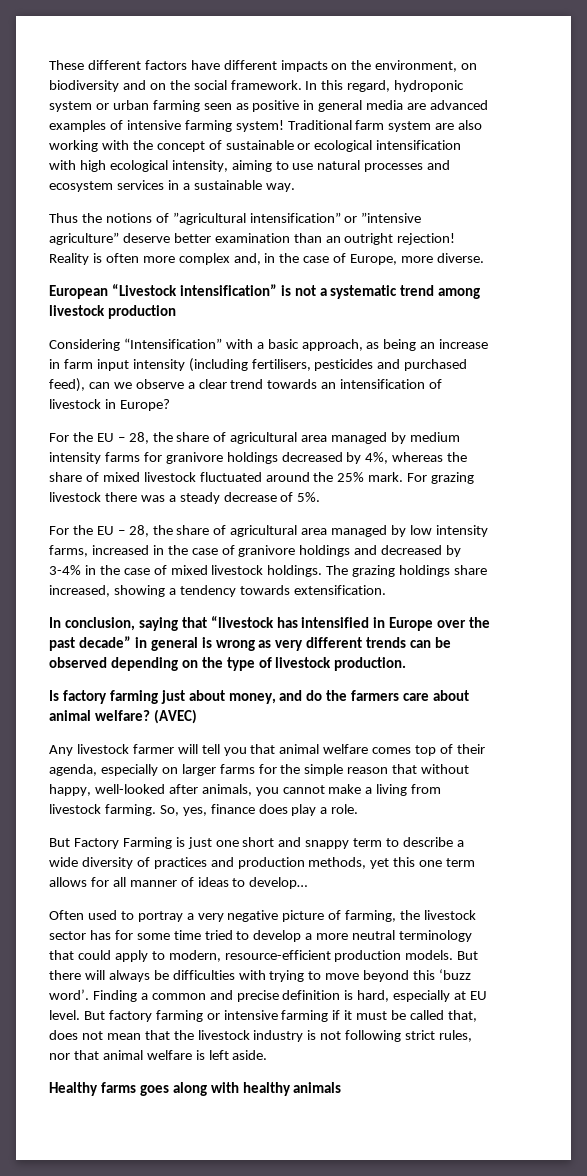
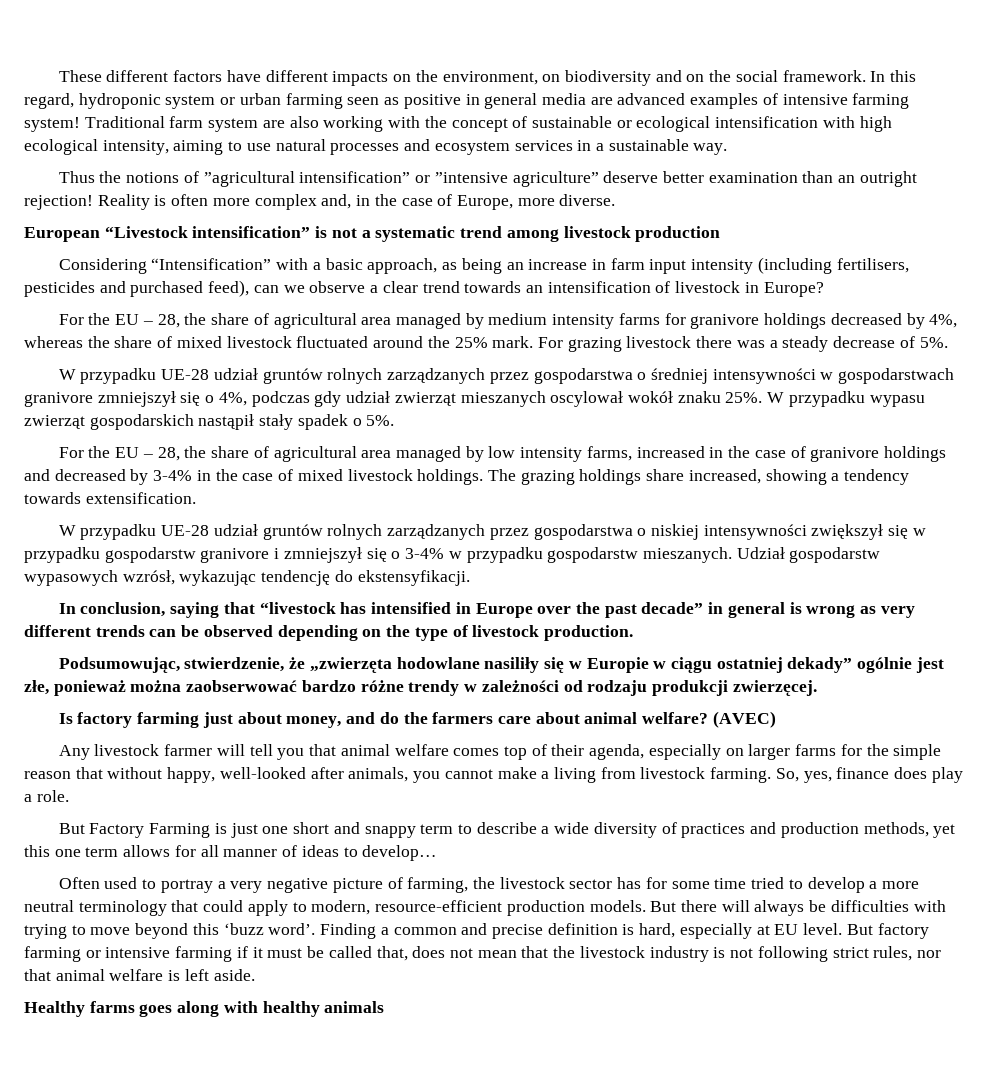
+ W przypadku UE-28 udział gruntów rolnych zarządzanych przez gospodarstwa o średniej intensywności w gospodarstwach granivore zmniejszył się o 4%, podczas gdy udział zwierząt mieszanych oscylował wokół znaku 25%. W przypadku wypasu zwierząt gospodarskich nastąpił stały spadek o 5%.
+ W przypadku UE-28 udział gruntów rolnych zarządzanych przez gospodarstwa o niskiej intensywności zwiększył się w przypadku gospodarstw granivore i zmniejszył się o 3-4% w przypadku gospodarstw mieszanych. Udział gospodarstw wypasowych wzrósł, wykazując tendencję do ekstensyfikacji.
+ Podsumowując, stwierdzenie, że „zwierzęta hodowlane nasiliły się w Europie w ciągu ostatniej dekady” ogólnie jest złe, ponieważ można zaobserwować bardzo różne trendy w zależności od rodzaju produkcji zwierzęcej.

